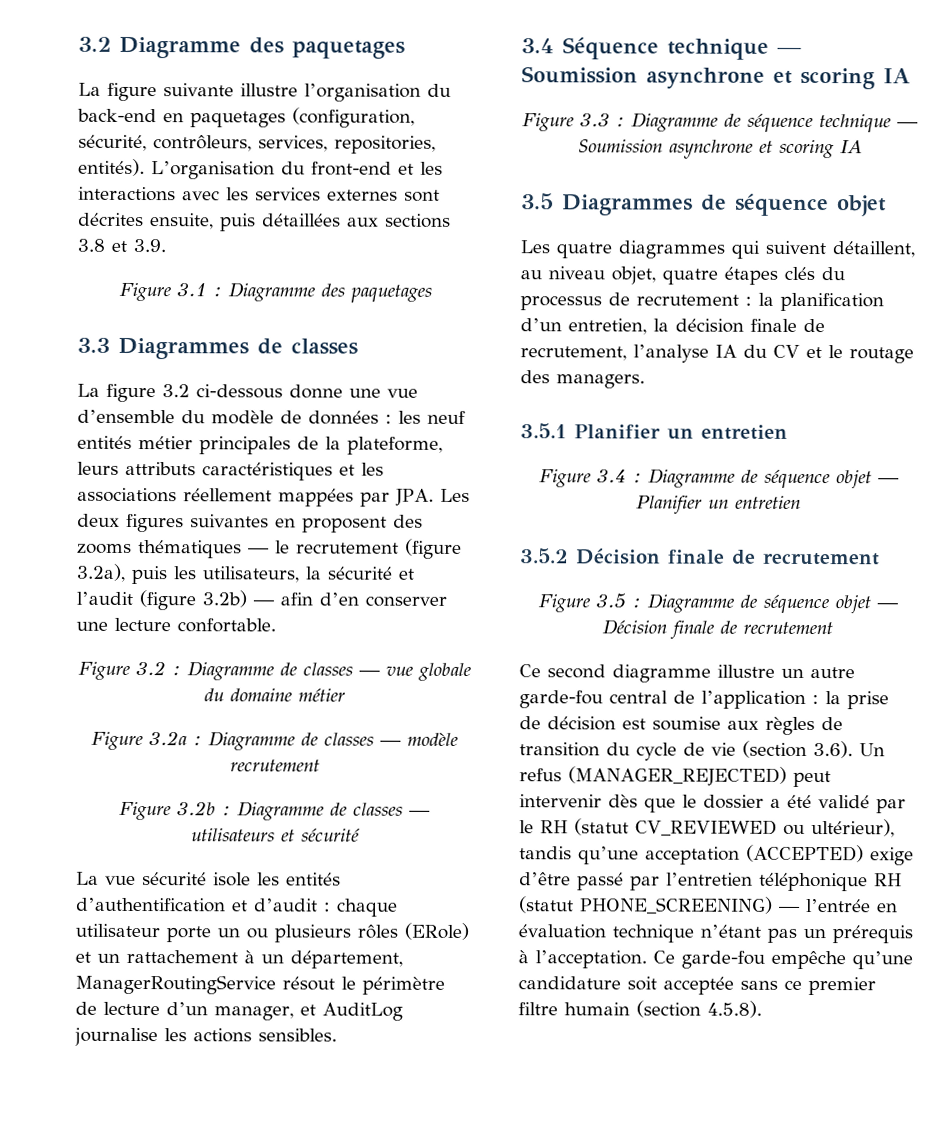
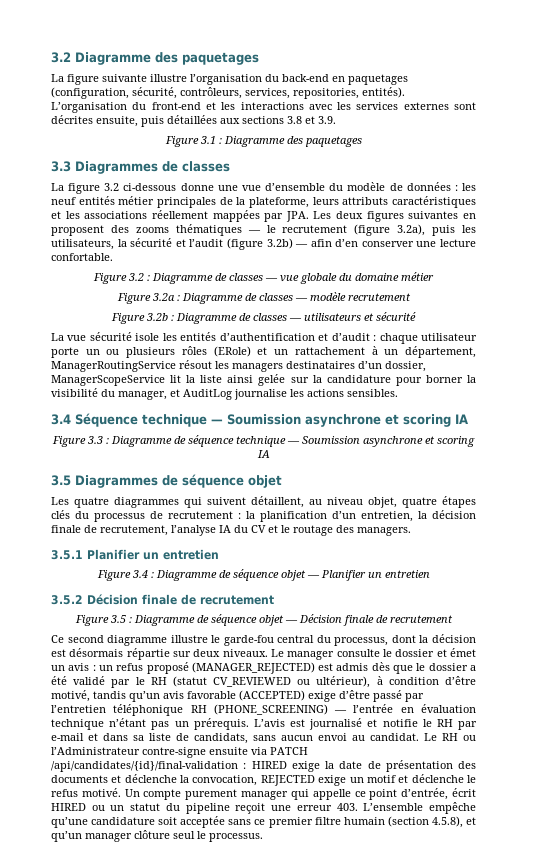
- La vue sécurité isole les entités d’authentification et d’audit : chaque utilisateur porte un ou plusieurs rôles (ERole) et un rattachement à un département, ManagerRoutingService résout le périmètre de lecture d’un manager, et AuditLog journalise les actions sensibles.
+ La vue sécurité isole les entités d’authentification et d’audit : chaque utilisateur porte un ou plusieurs rôles (ERole) et un rattachement à un département, ManagerRoutingService résout les managers destinataires d’un dossier, ManagerScopeService lit la liste ainsi gelée sur la candidature pour borner la visibilité du manager, et AuditLog journalise les actions sensibles.
- Ce second diagramme illustre un autre garde-fou central de l’application : la prise de décision est soumise aux règles de transition du cycle de vie (section 3.6). Un refus (MANAGER_REJECTED) peut intervenir dès que le dossier a été validé par le RH (statut CV_REVIEWED ou ultérieur), tandis qu’une acceptation (ACCEPTED) exige d’être passé par l’entretien téléphonique RH (statut PHONE_SCREENING) — l’entrée en évaluation technique n’étant pas un prérequis à l’acceptation. Ce garde-fou empêche qu’une candidature soit acceptée sans ce premier filtre humain (section 4.5.8).
+ Ce second diagramme illustre le garde-fou central du processus, dont la décision est désormais répartie sur deux niveaux. Le manager consulte le dossier et émet un avis : un refus proposé (MANAGER_REJECTED) est admis dès que le dossier a été validé par le RH (statut CV_REVIEWED ou ultérieur), à condition d’être motivé, tandis qu’un avis favorable (ACCEPTED) exige d’être passé par l’entretien téléphonique RH (PHONE_SCREENING) — l’entrée en évaluation technique n’étant pas un prérequis. L’avis est journalisé et notifie le RH par e-mail et dans sa liste de candidats, sans aucun envoi au candidat. Le RH ou l’Administrateur contre-signe ensuite via PATCH /api/candidates/{id}/final-validation : HIRED exige la date de présentation des documents et déclenche la convocation, REJECTED exige un motif et déclenche le refus motivé. Un compte purement manager qui appelle ce point d’entrée, écrit HIRED ou un statut du pipeline reçoit une erreur 403. L’ensemble empêche qu’une candidature soit acceptée sans ce premier filtre humain (section 4.5.8), et qu’un manager clôture seul le processus.

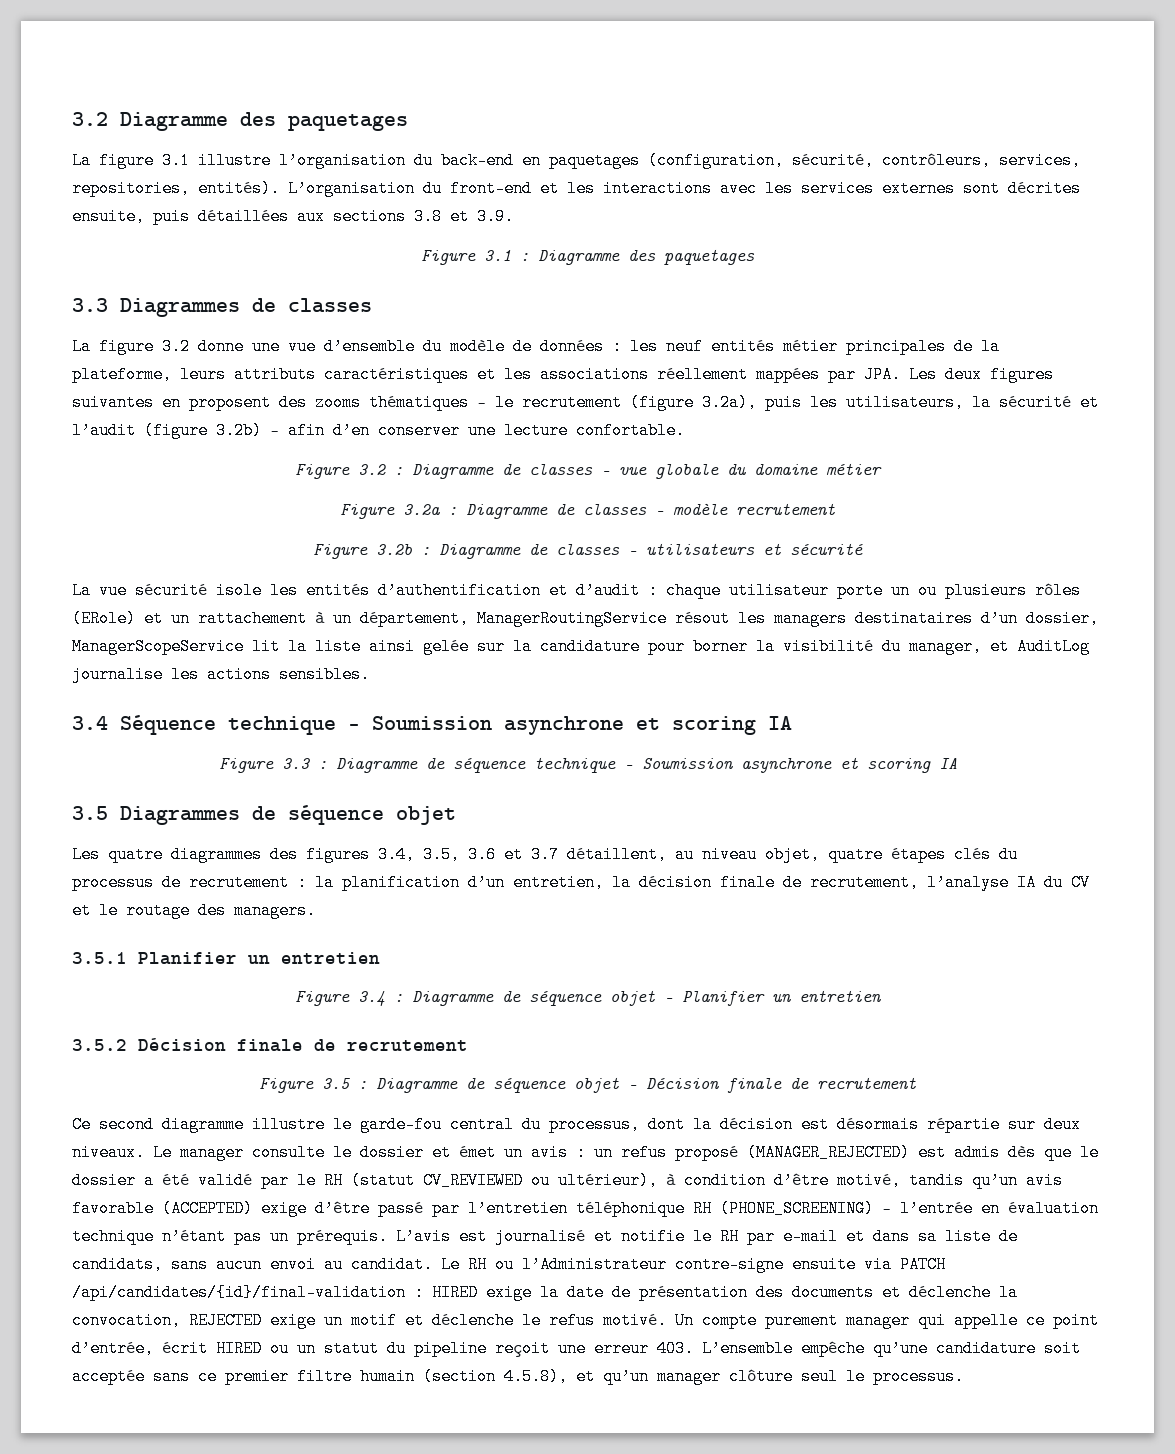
- La figure suivante illustre l’organisation du back-end en paquetages (configuration, sécurité, contrôleurs, services, repositories, entités).
+ La figure 3.1 illustre l’organisation du back-end en paquetages (configuration, sécurité, contrôleurs, services, repositories, entités).
- La figure 3.2 ci-dessous donne une vue d’ensemble du modèle de données : les neuf entités métier principales de la plateforme, leurs attributs caractéristiques et les associations réellement mappées par JPA. Les deux figures suivantes en proposent des zooms thématiques — le recrutement (figure 3.2a), puis les utilisateurs, la sécurité et l’audit (figure 3.2b) — afin d’en conserver une lecture confortable.
+ La figure 3.2 donne une vue d’ensemble du modèle de données : les neuf entités métier principales de la plateforme, leurs attributs caractéristiques et les associations réellement mappées par JPA. Les deux figures suivantes en proposent des zooms thématiques — le recrutement (figure 3.2a), puis les utilisateurs, la sécurité et l’audit (figure 3.2b) — afin d’en conserver une lecture confortable.
- Les quatre diagrammes qui suivent détaillent, au niveau objet, quatre étapes clés du processus de recrutement : la planification d’un entretien, la décision finale de recrutement, l’analyse IA du CV et le routage des managers.
+ Les quatre diagrammes des figures 3.4, 3.5, 3.6 et 3.7 détaillent, au niveau objet, quatre étapes clés du processus de recrutement : la planification d’un entretien, la décision finale de recrutement, l’analyse IA du CV et le routage des managers.

